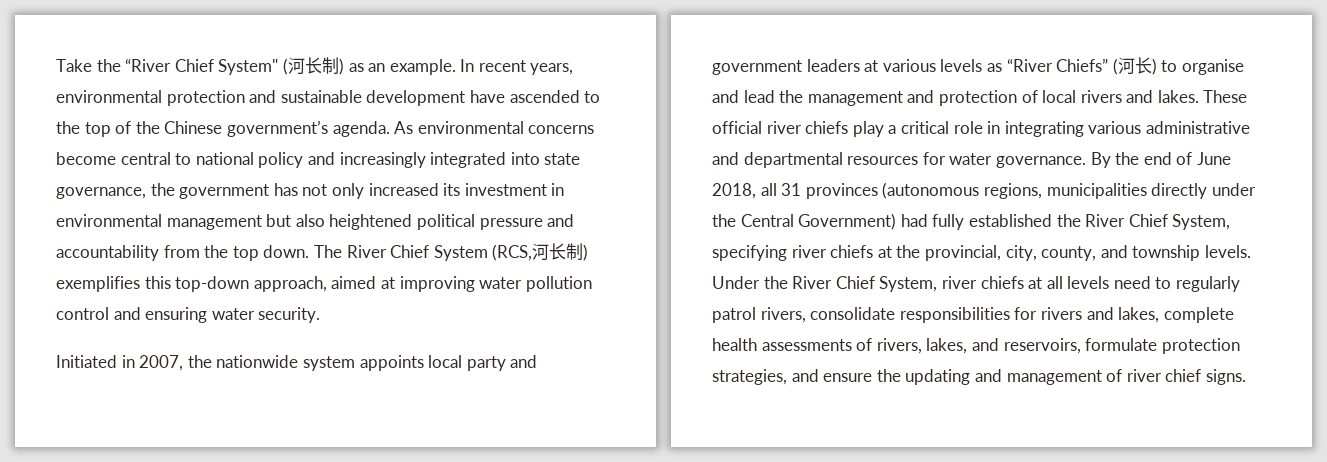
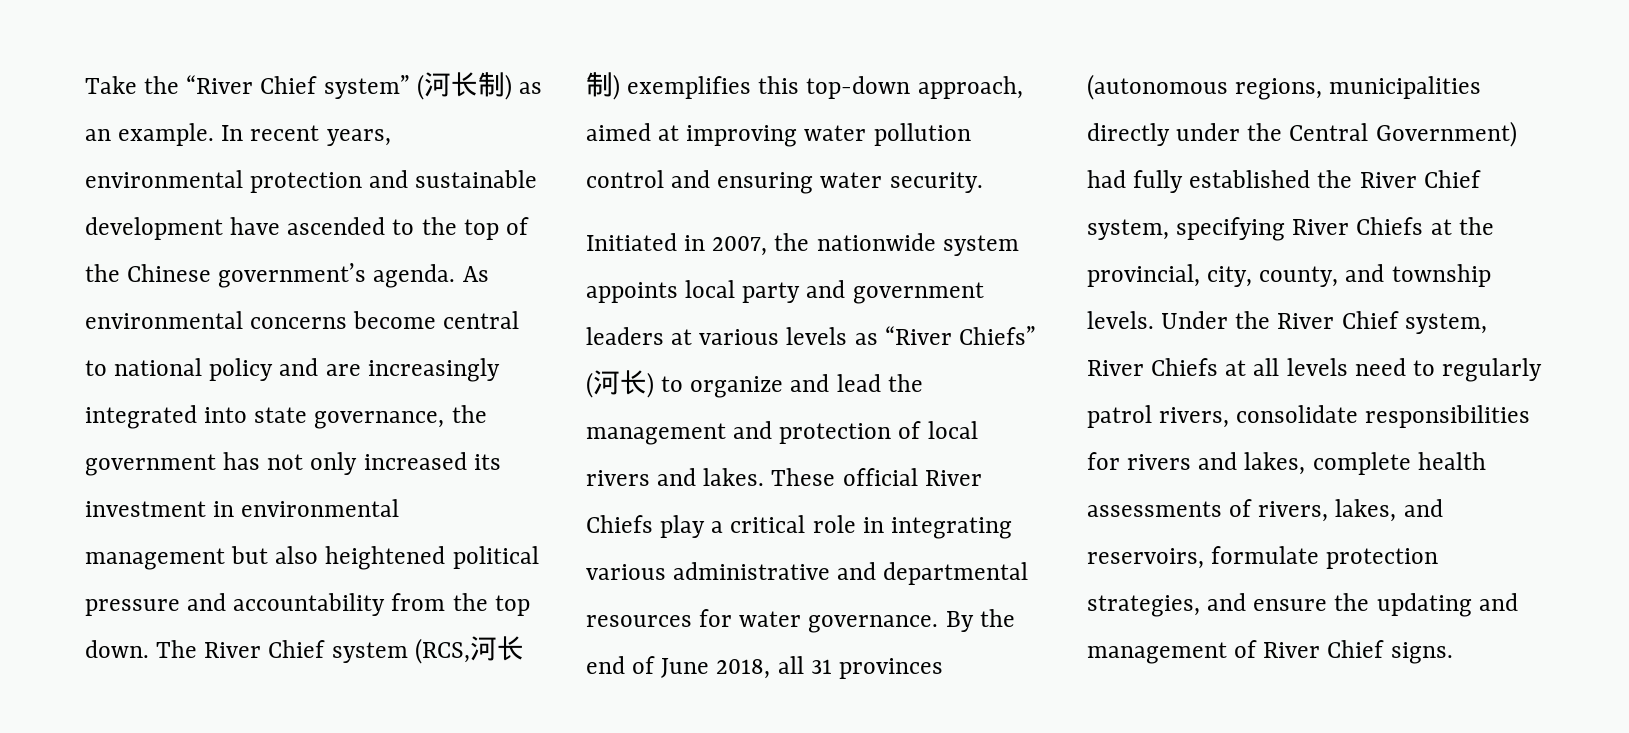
- Take the “River Chief System" (河长制) as an example.
+ Take the “River Chief system” (河长制) as an example.
- As environmental concerns become central to national policy and increasingly integrated into state governance, the government has not only increased its investment in environmental management but also heightened political pressure and accountability from the top down.
+ As environmental concerns become central to national policy and are increasingly integrated into state governance, the government has not only increased its investment in environmental management but also heightened political pressure and accountability from the top down.
- The River Chief System (RCS,河长制) exemplifies this top-down approach, aimed at improving water pollution control and ensuring water security.
+ The River Chief system (RCS,河长制) exemplifies this top-down approach, aimed at improving water pollution control and ensuring water security.
- Initiated in 2007, the nationwide system appoints local party and government leaders at various levels as “River Chiefs” (河长) to organise and lead the management and protection of local rivers and lakes.
+ Initiated in 2007, the nationwide system appoints local party and government leaders at various levels as “River Chiefs” (河长) to organize and lead the management and protection of local rivers and lakes.
- These official river chiefs play a critical role in integrating various administrative and departmental resources for water governance.
+ These official River Chiefs play a critical role in integrating various administrative and departmental resources for water governance.
- By the end of June 2018, all 31 provinces (autonomous regions, municipalities directly under the Central Government) had fully established the River Chief System, specifying river chiefs at the provincial, city, county, and township levels.
+ By the end of June 2018, all 31 provinces (autonomous regions, municipalities directly under the Central Government) had fully established the River Chief system, specifying River Chiefs at the provincial, city, county, and township levels.
- Under the River Chief System, river chiefs at all levels need to regularly patrol rivers, consolidate responsibilities for rivers and lakes, complete health assessments of rivers, lakes, and reservoirs, formulate protection strategies, and ensure the updating and management of river chief signs.
+ Under the River Chief system, River Chiefs at all levels need to regularly patrol rivers, consolidate responsibilities for rivers and lakes, complete health assessments of rivers, lakes, and reservoirs, formulate protection strategies, and ensure the updating and management of River Chief signs.

